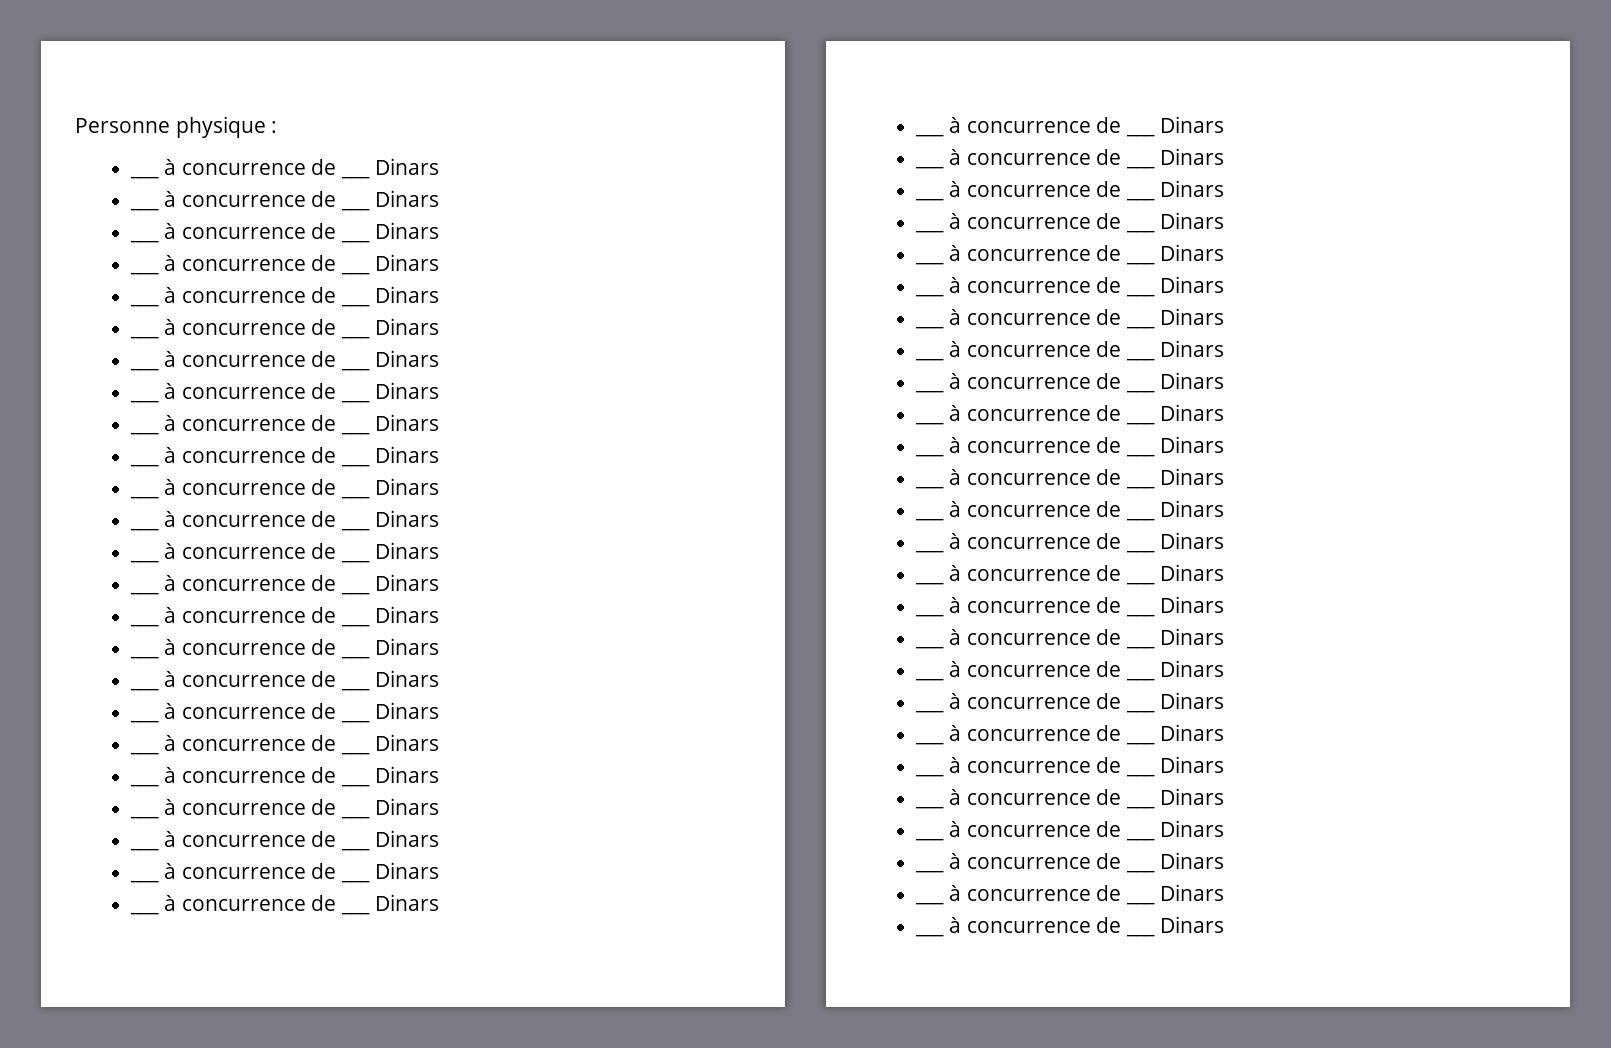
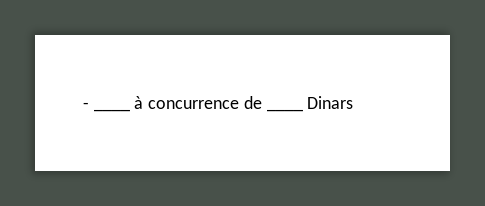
- Personne physique :
- ___ à concurrence de ___ Dinars
- ___ à concurrence de ___ Dinars
- ___ à concurrence de ___ Dinars
- ___ à concurrence de ___ Dinars
- ___ à concurrence de ___ Dinars
- ___ à concurrence de ___ Dinars
- ___ à concurrence de ___ Dinars
- ___ à concurrence de ___ Dinars
- ___ à concurrence de ___ Dinars
- ___ à concurrence de ___ Dinars
- ___ à concurrence de ___ Dinars
- ___ à concurrence de ___ Dinars
- ___ à concurrence de ___ Dinars
- ___ à concurrence de ___ Dinars
- ___ à concurrence de ___ Dinars
- ___ à concurrence de ___ Dinars
- ___ à concurrence de ___ Dinars
- ___ à concurrence de ___ Dinars
- ___ à concurrence de ___ Dinars
- ___ à concurrence de ___ Dinars
- ___ à concurrence de ___ Dinars
- ___ à concurrence de ___ Dinars
- ___ à concurrence de ___ Dinars
- ___ à concurrence de ___ Dinars
- ___ à concurrence de ___ Dinars
- ___ à concurrence de ___ Dinars
- ___ à concurrence de ___ Dinars
- ___ à concurrence de ___ Dinars
- ___ à concurrence de ___ Dinars
- ___ à concurrence de ___ Dinars
- ___ à concurrence de ___ Dinars
- ___ à concurrence de ___ Dinars
- ___ à concurrence de ___ Dinars
- ___ à concurrence de ___ Dinars
- ___ à concurrence de ___ Dinars
- ___ à concurrence de ___ Dinars
- ___ à concurrence de ___ Dinars
- ___ à concurrence de ___ Dinars
- ___ à concurrence de ___ Dinars
- ___ à concurrence de ___ Dinars
- ___ à concurrence de ___ Dinars
- ___ à concurrence de ___ Dinars
- ___ à concurrence de ___ Dinars
- ___ à concurrence de ___ Dinars
- ___ à concurrence de ___ Dinars
- ___ à concurrence de ___ Dinars
- ___ à concurrence de ___ Dinars
- ___ à concurrence de ___ Dinars
- ___ à concurrence de ___ Dinars
- ___ à concurrence de ___ Dinars
+ - ____ à concurrence de ____ Dinars

